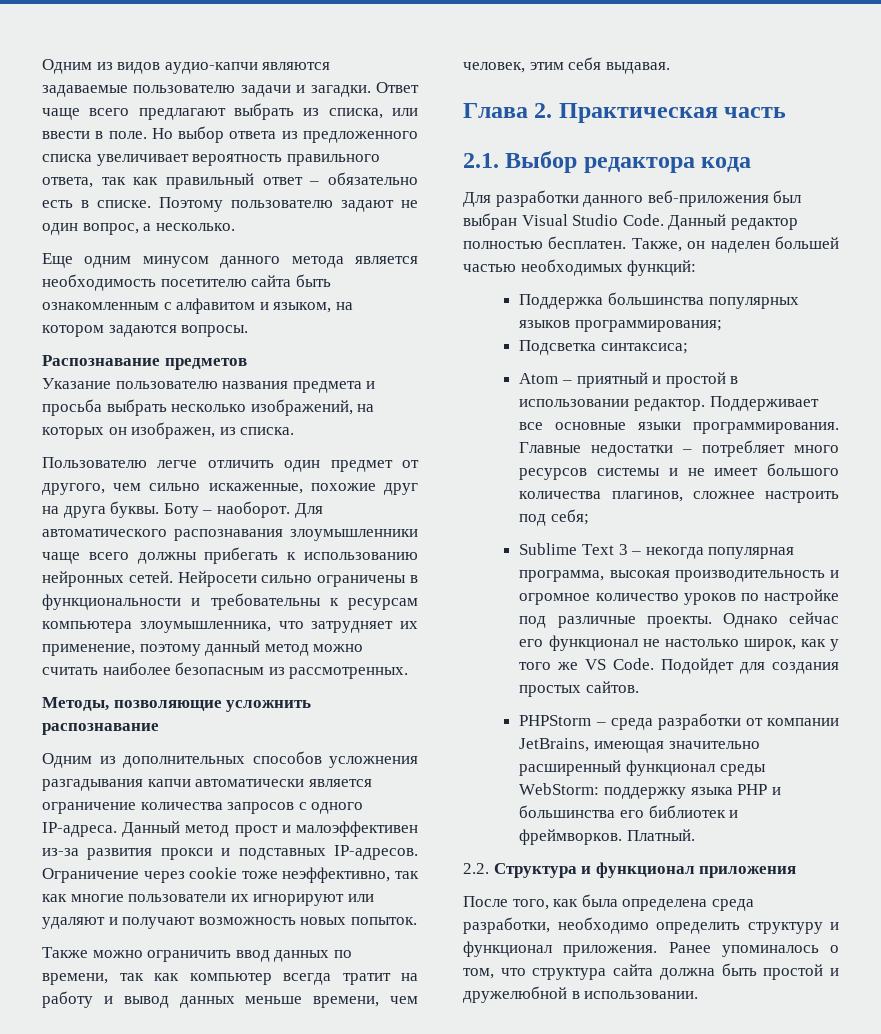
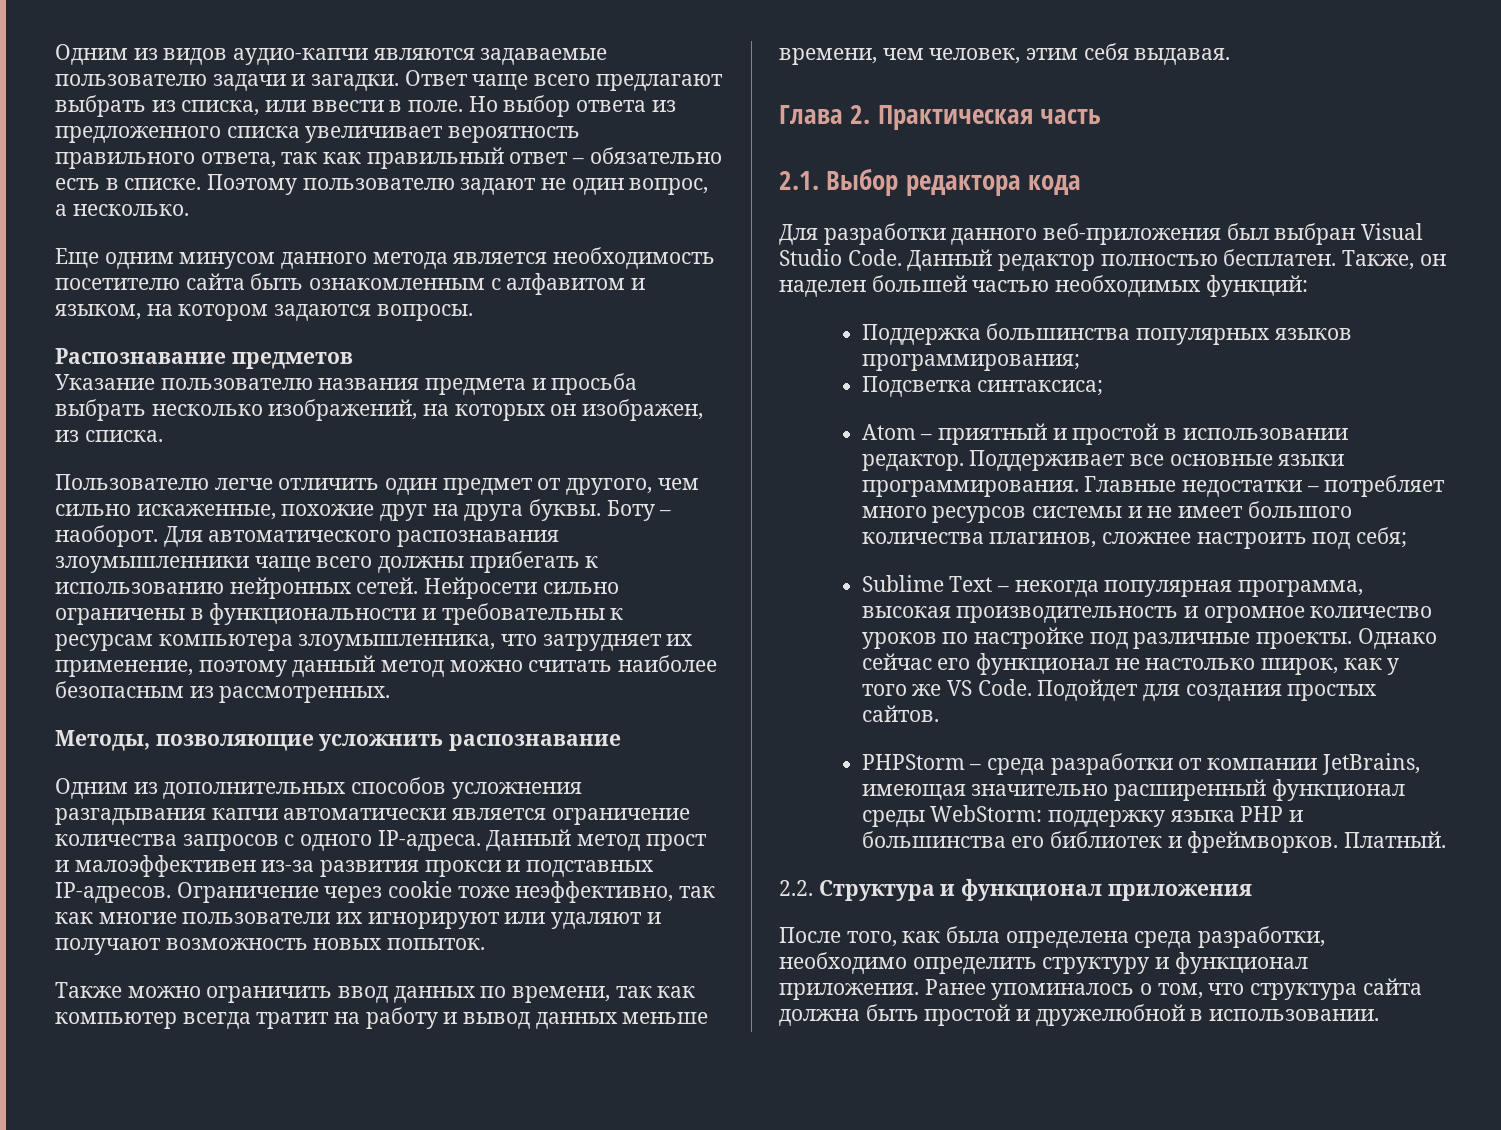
- Sublime Text 3 – некогда популярная программа, высокая производительность и огромное количество уроков по настройке под различные проекты.
+ Sublime Text – некогда популярная программа, высокая производительность и огромное количество уроков по настройке под различные проекты.

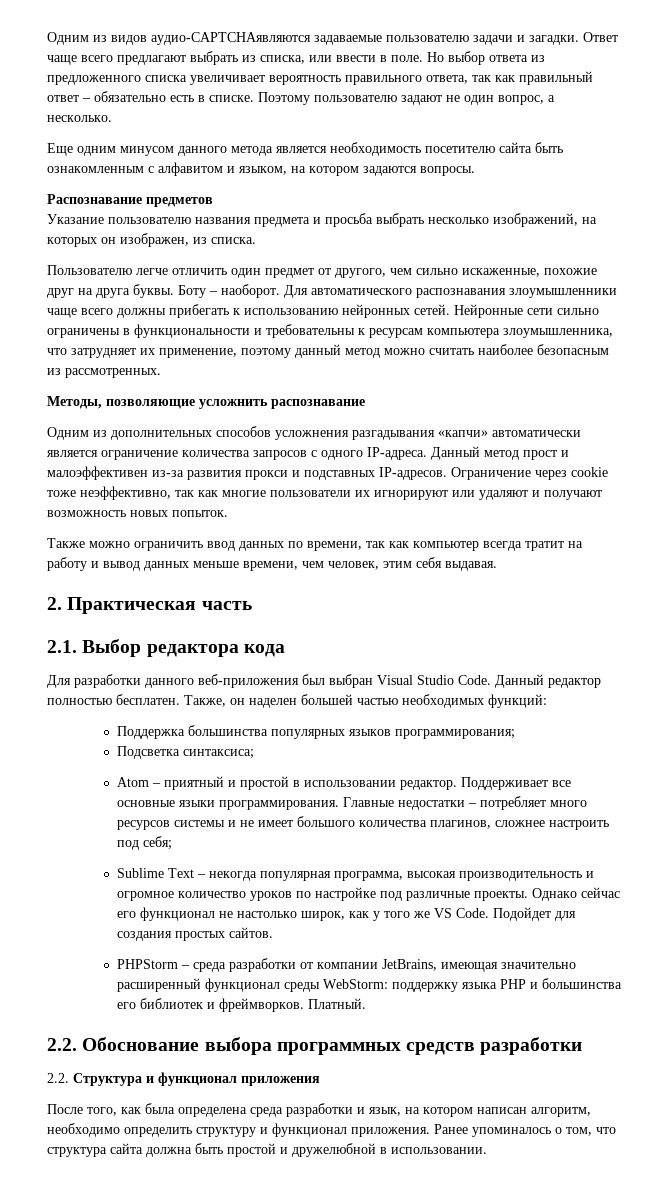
- Одним из видов аудио-капчи являются задаваемые пользователю задачи и загадки.
+ Одним из видов аудио-CAPTCHAявляются задаваемые пользователю задачи и загадки.
- Нейросети сильно ограничены в функциональности и требовательны к ресурсам компьютера злоумышленника, что затрудняет их применение, поэтому данный метод можно считать наиболее безопасным из рассмотренных.
+ Нейронные сети сильно ограничены в функциональности и требовательны к ресурсам компьютера злоумышленника, что затрудняет их применение, поэтому данный метод можно считать наиболее безопасным из рассмотренных.
- Одним из дополнительных способов усложнения разгадывания капчи автоматически является ограничение количества запросов с одного IP-адреса.
+ Одним из дополнительных способов усложнения разгадывания «капчи» автоматически является ограничение количества запросов с одного IP-адреса.
- Глава 2. Практическая часть
+ 2. Практическая часть
+ 2.2. Обоснование выбора программных средств разработки
- После того, как была определена среда разработки, необходимо определить структуру и функционал приложения.
+ После того, как была определена среда разработки и язык, на котором написан алгоритм, необходимо определить структуру и функционал приложения.

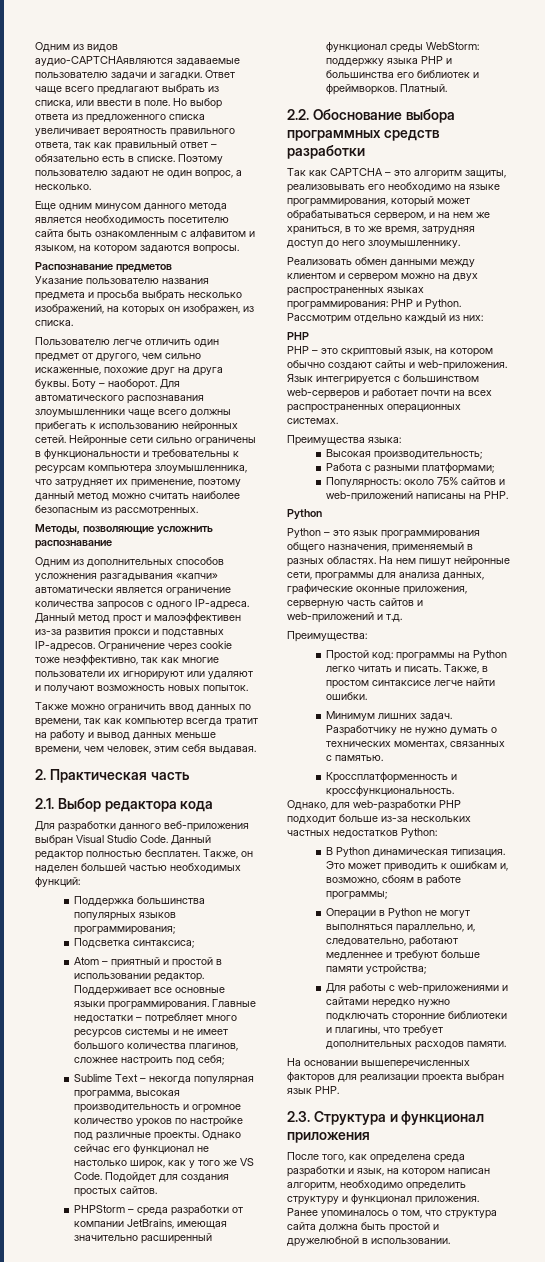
- Для разработки данного веб-приложения был выбран Visual Studio Code.
+ Для разработки данного веб-приложения выбран Visual Studio Code.
- 2.2. Структура и функционал приложения
+ Так как CAPTCHA – это алгоритм защиты, реализовывать его необходимо на языке программирования, который может обрабатываться сервером, и на нем же храниться, в то же время, затрудняя доступ до него злоумышленнику.
+ Реализовать обмен данными между клиентом и сервером можно на двух распространенных языках программирования: PHP и Python. Рассмотрим отдельно каждый из них:
+ PHP
+ PHP – это скриптовый язык, на котором обычно создают сайты и web-приложения. Язык интегрируется с большинством web-серверов и работает почти на всех распространенных операционных системах.
+ Преимущества языка:
+ Высокая производительность;
+ Работа с разными платформами;
+ Популярность: около 75% сайтов и web-приложений написаны на PHP.
+ Python
+ Python – это язык программирования общего назначения, применяемый в разных областях. На нем пишут нейронные сети, программы для анализа данных, графические оконные приложения, серверную часть сайтов и web-приложений и т.д.
+ Преимущества:
+ Простой код: программы на Python легко читать и писать. Также, в простом синтаксисе легче найти ошибки.
+ Минимум лишних задач. Разработчику не нужно думать о технических моментах, связанных с памятью.
+ Кроссплатформенность и кроссфункциональность.
+ Однако, для web-разработки PHP подходит больше из-за нескольких частных недостатков Python:
+ В Python динамическая типизация. Это может приводить к ошибкам и, возможно, сбоям в работе программы;
+ Операции в Python не могут выполняться параллельно, и, следовательно, работают медленнее и требуют больше памяти устройства;
+ Для работы с web-приложениями и сайтами нередко нужно подключать сторонние библиотеки и плагины, что требует дополнительных расходов памяти.
+ На основании вышеперечисленных факторов для реализации проекта выбран язык PHP.
+ 2.3. Структура и функционал приложения
- После того, как была определена среда разработки и язык, на котором написан алгоритм, необходимо определить структуру и функционал приложения.
+ После того, как определена среда разработки и язык, на котором написан алгоритм, необходимо определить структуру и функционал приложения.

